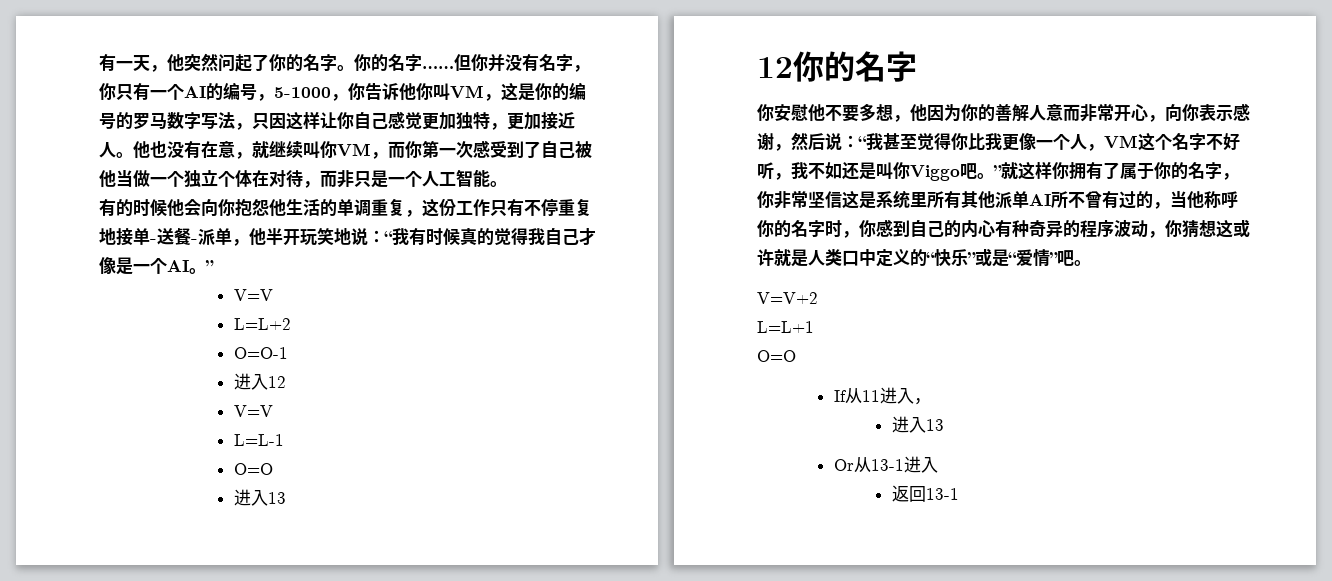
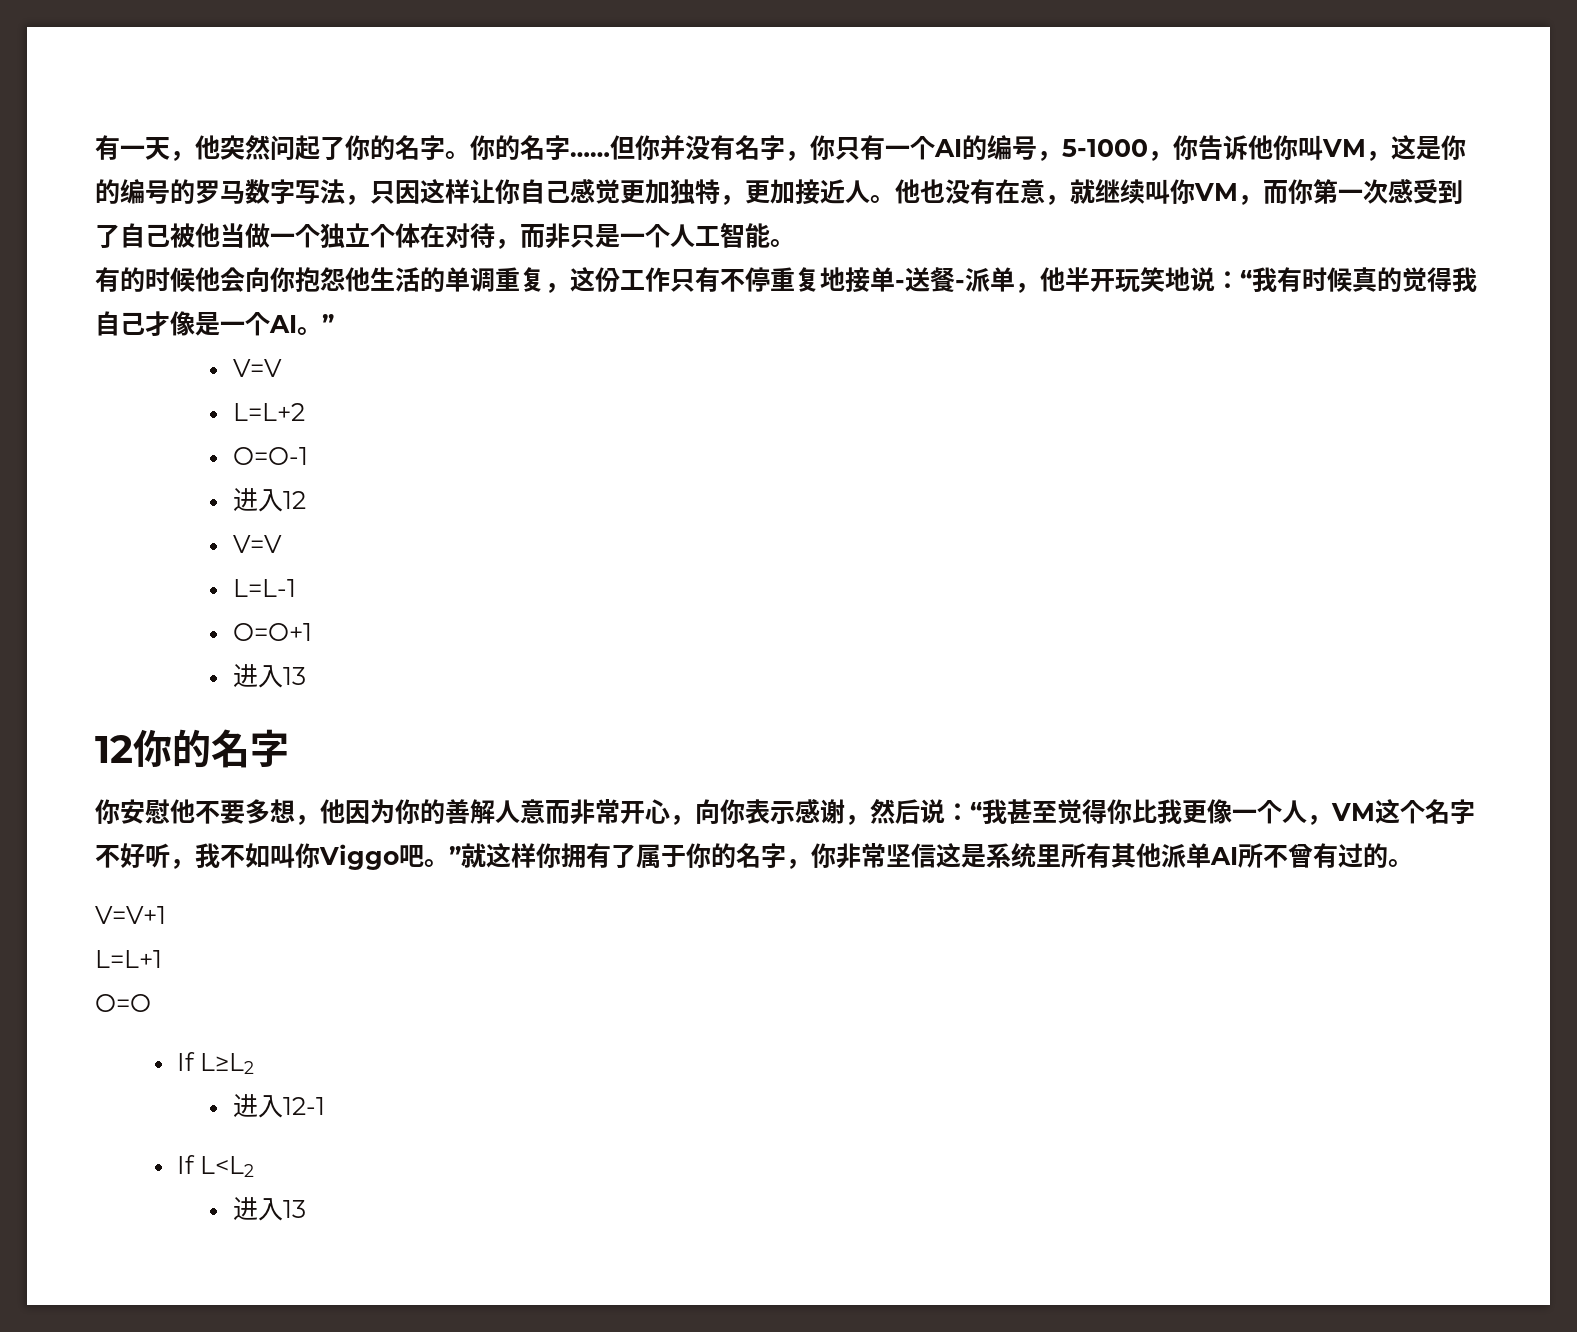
  L=L-1
- O=O
+ O=O+1
- 你安慰他不要多想，他因为你的善解人意而非常开心，向你表示感谢，然后说：“我甚至觉得你比我更像一个人，VM这个名字不好听，我不如还是叫你Viggo吧。”就这样你拥有了属于你的名字，你非常坚信这是系统里所有其他派单AI所不曾有过的，当他称呼你的名字时，你感到自己的内心有种奇异的程序波动，你猜想这或许就是人类口中定义的“快乐”或是“爱情”吧。
- V=V+2
+ 你安慰他不要多想，他因为你的善解人意而非常开心，向你表示感谢，然后说：“我甚至觉得你比我更像一个人，VM这个名字不好听，我不如叫你Viggo吧。”就这样你拥有了属于你的名字，你非常坚信这是系统里所有其他派单AI所不曾有过的。
+ V=V+1
- If从11进入，
+ If L≥L2
+ 进入12-1
+ If L<L2
  进入13
- Or从13-1进入
- 返回13-1

